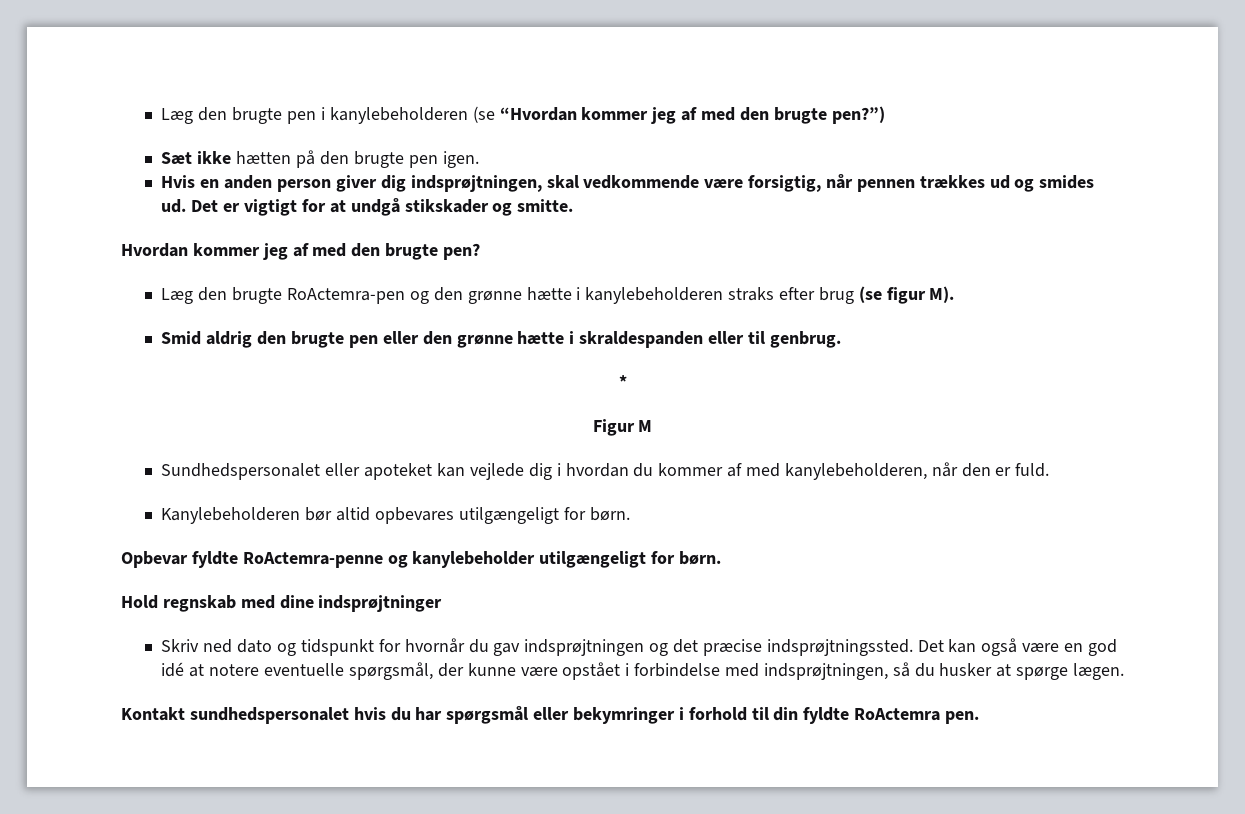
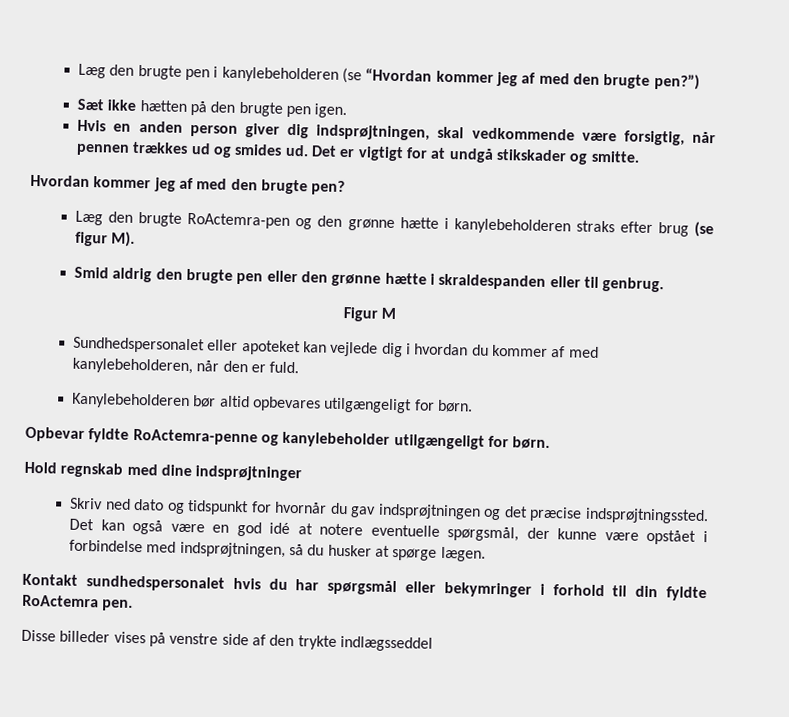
- *
+ Disse billeder vises på venstre side af den trykte indlægsseddel

